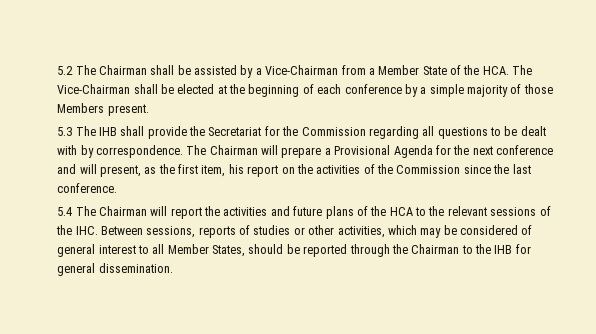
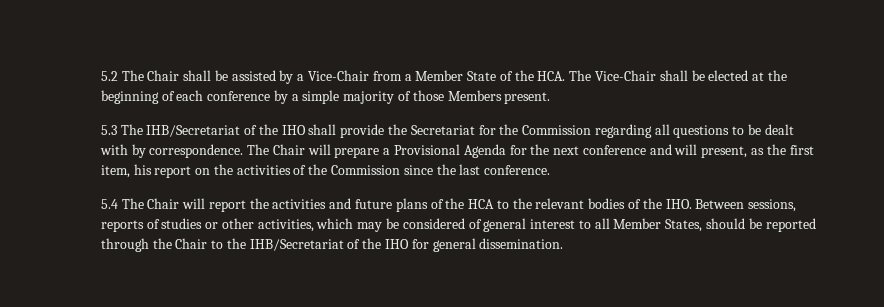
- 5.2 The Chairman shall be assisted by a Vice-Chairman from a Member State of the HCA. The Vice-Chairman shall be elected at the beginning of each conference by a simple majority of those Members present.
+ 5.2 The Chair shall be assisted by a Vice-Chair from a Member State of the HCA. The Vice-Chair shall be elected at the beginning of each conference by a simple majority of those Members present.
- 5.3 The IHB shall provide the Secretariat for the Commission regarding all questions to be dealt with by correspondence.
+ 5.3 The IHB/Secretariat of the IHO shall provide the Secretariat for the Commission regarding all questions to be dealt with by correspondence.
- The Chairman will prepare a Provisional Agenda for the next conference and will present, as the first item, his report on the activities of the Commission since the last conference.
+ The Chair will prepare a Provisional Agenda for the next conference and will present, as the first item, his report on the activities of the Commission since the last conference.
- 5.4 The Chairman will report the activities and future plans of the HCA to the relevant sessions of the IHC. Between sessions, reports of studies or other activities, which may be considered of general interest to all Member States, should be reported through the Chairman to the IHB for general dissemination.
+ 5.4 The Chair will report the activities and future plans of the HCA to the relevant bodies of the IHO. Between sessions, reports of studies or other activities, which may be considered of general interest to all Member States, should be reported through the Chair to the IHB/Secretariat of the IHO for general dissemination.

